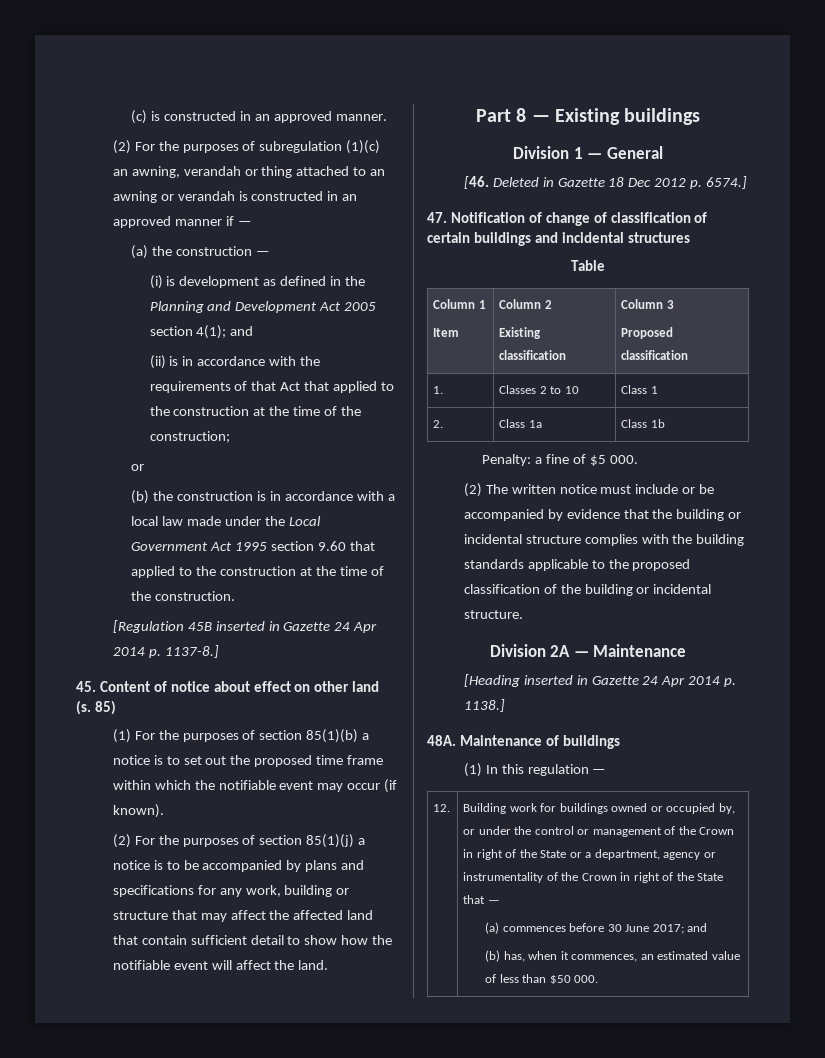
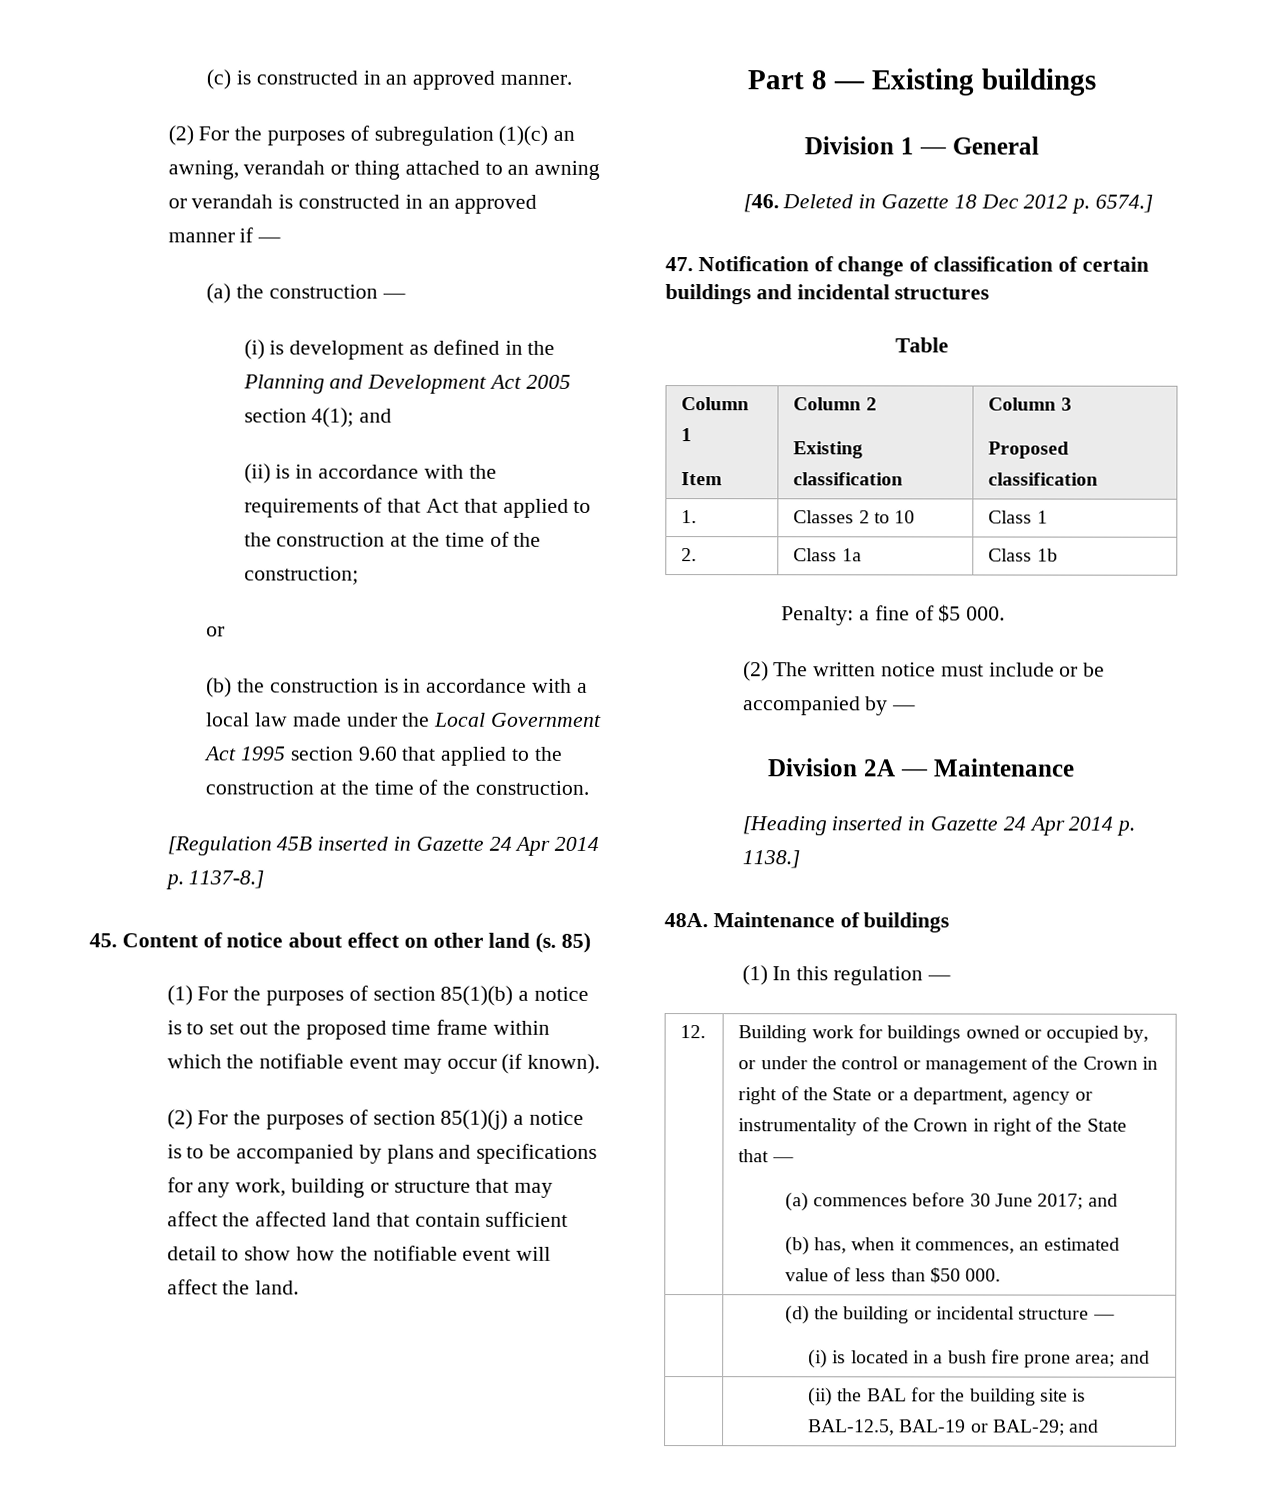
- (2) The written notice must include or be accompanied by evidence that the building or incidental structure complies with the building standards applicable to the proposed classification of the building or incidental structure.
+ (2) The written notice must include or be accompanied by —
+ | (d) the building or incidental structure —
+ (i) is located in a bush fire prone area; and
+ | (ii) the BAL for the building site is BAL-12.5, BAL-19 or BAL-29; and

